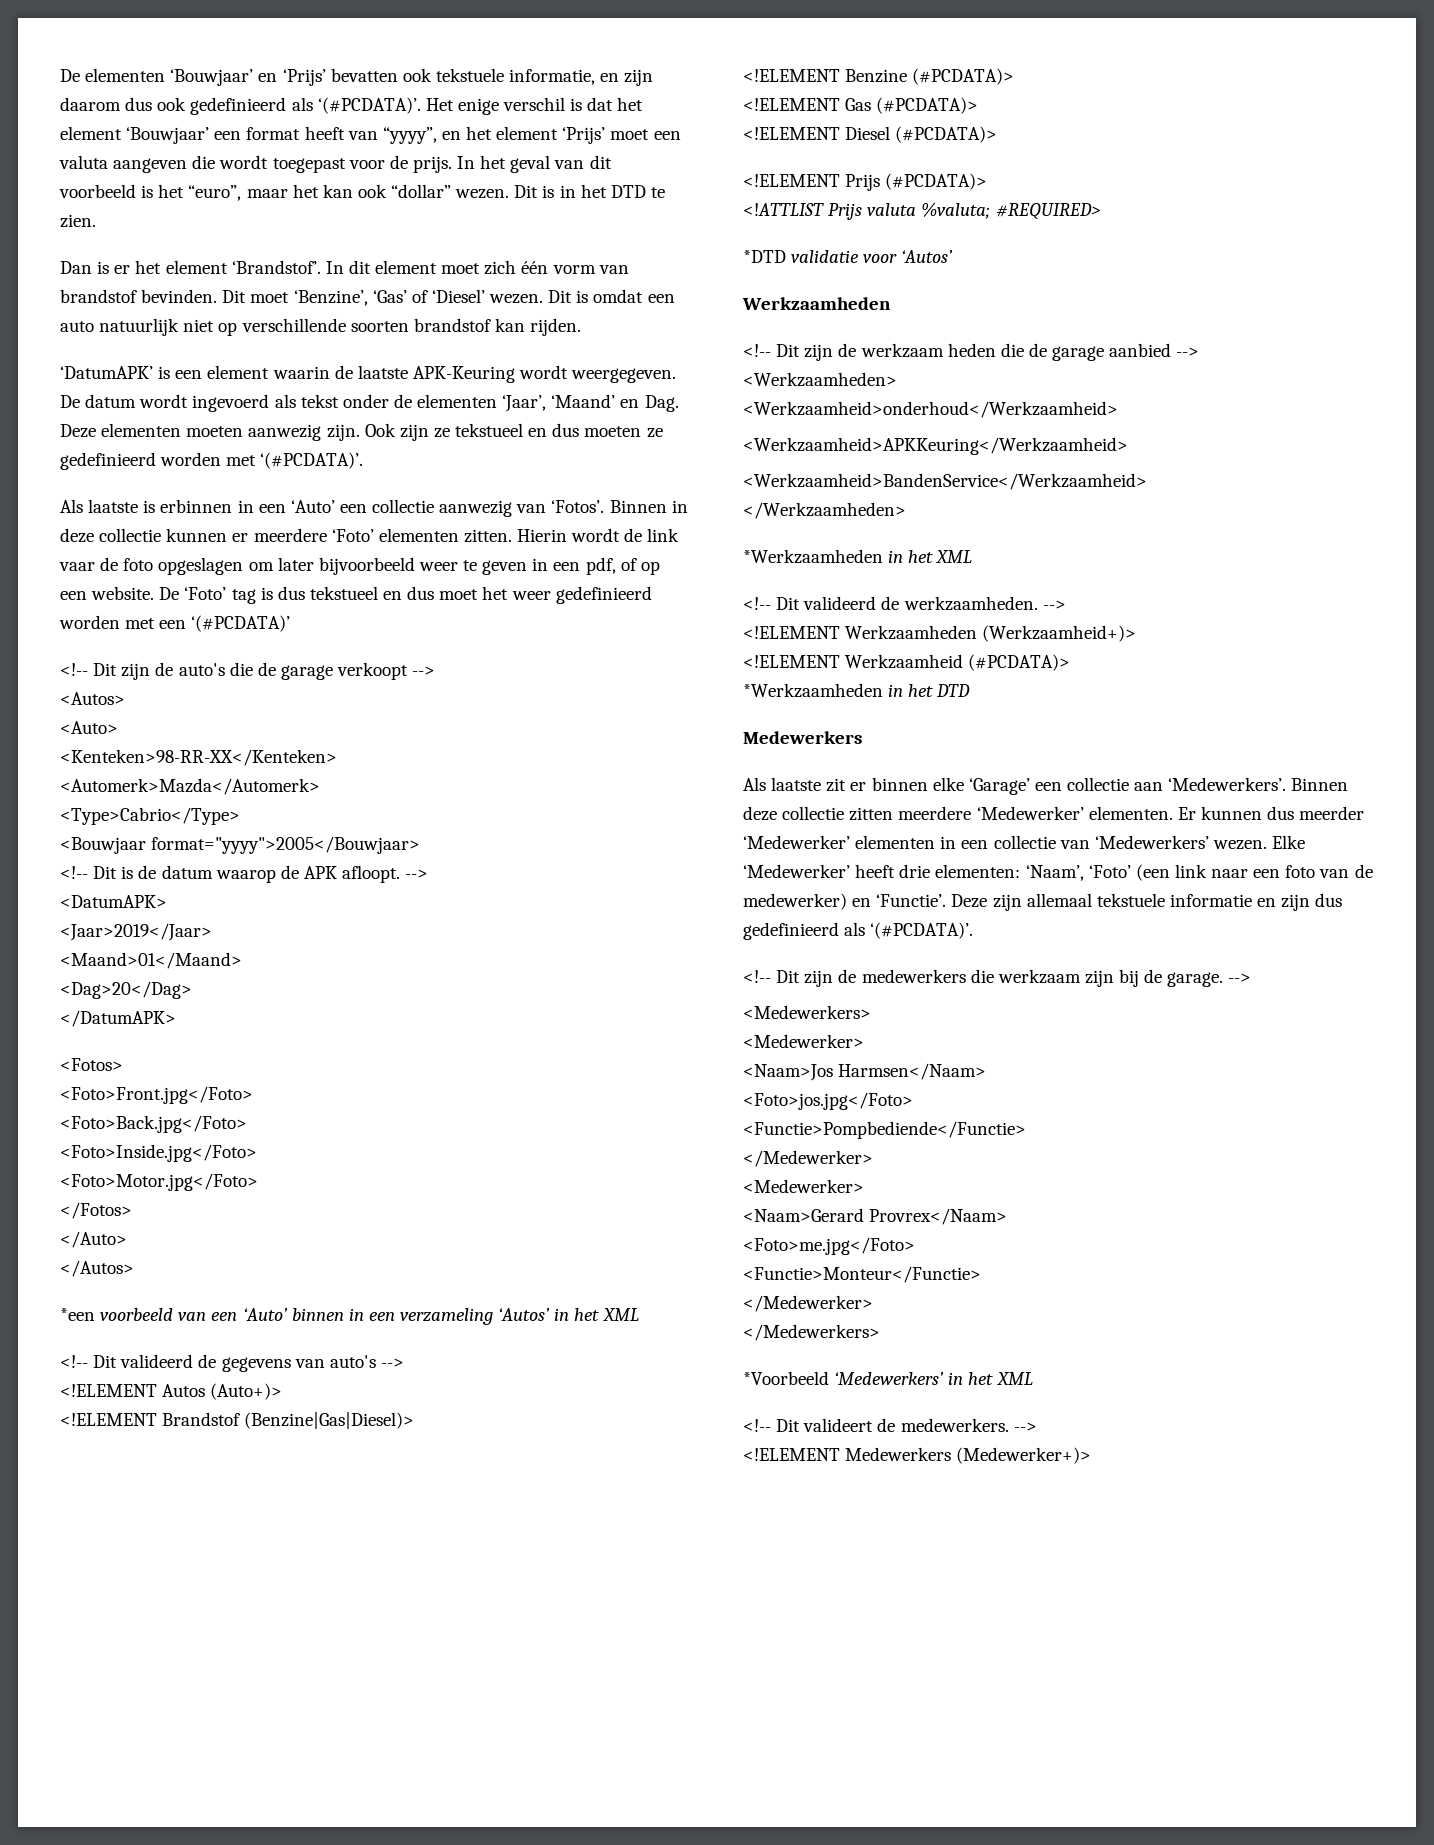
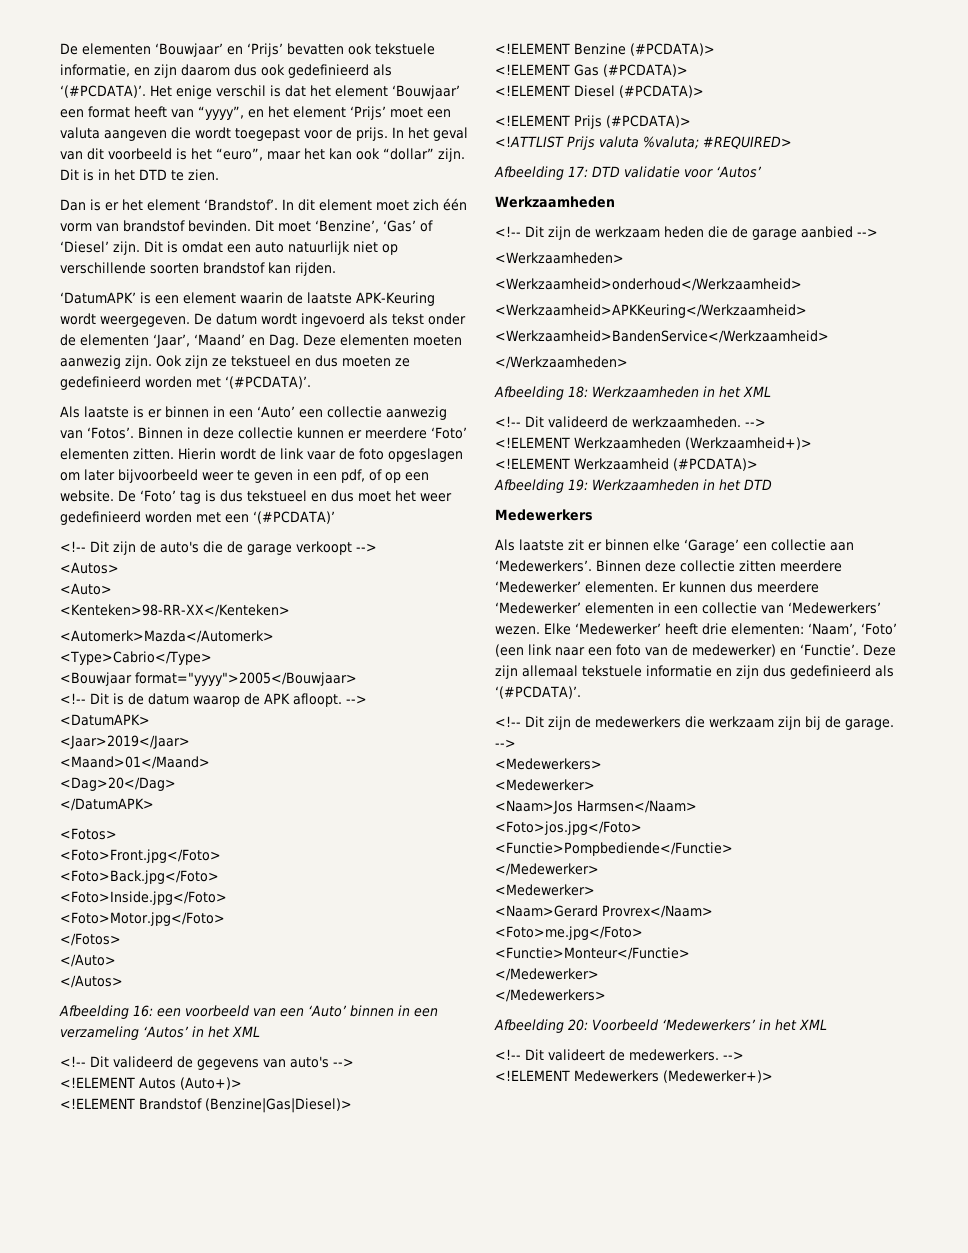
- In het geval van dit voorbeeld is het “euro”, maar het kan ook “dollar” wezen.
+ In het geval van dit voorbeeld is het “euro”, maar het kan ook “dollar” zijn.
- Dit moet ‘Benzine’, ‘Gas’ of ‘Diesel’ wezen.
+ Dit moet ‘Benzine’, ‘Gas’ of ‘Diesel’ zijn.
- Als laatste is erbinnen in een ‘Auto’ een collectie aanwezig van ‘Fotos’.
+ Als laatste is er binnen in een ‘Auto’ een collectie aanwezig van ‘Fotos’.
- *een voorbeeld van een ‘Auto’ binnen in een verzameling ‘Autos’ in het XML
+ Afbeelding 16: een voorbeeld van een ‘Auto’ binnen in een verzameling ‘Autos’ in het XML
- *DTD validatie voor ‘Autos’
+ Afbeelding 17: DTD validatie voor ‘Autos’
- *Werkzaamheden in het XML
+ Afbeelding 18: Werkzaamheden in het XML
- *Werkzaamheden in het DTD
+ Afbeelding 19: Werkzaamheden in het DTD
- Er kunnen dus meerder ‘Medewerker’ elementen in een collectie van ‘Medewerkers’ wezen.
+ Er kunnen dus meerdere ‘Medewerker’ elementen in een collectie van ‘Medewerkers’ wezen.
- *Voorbeeld ‘Medewerkers’ in het XML
+ Afbeelding 20: Voorbeeld ‘Medewerkers’ in het XML

